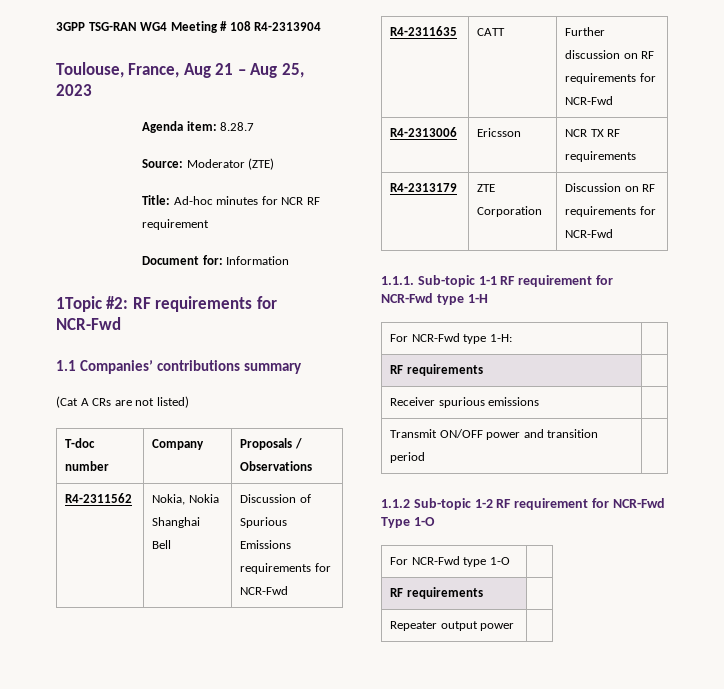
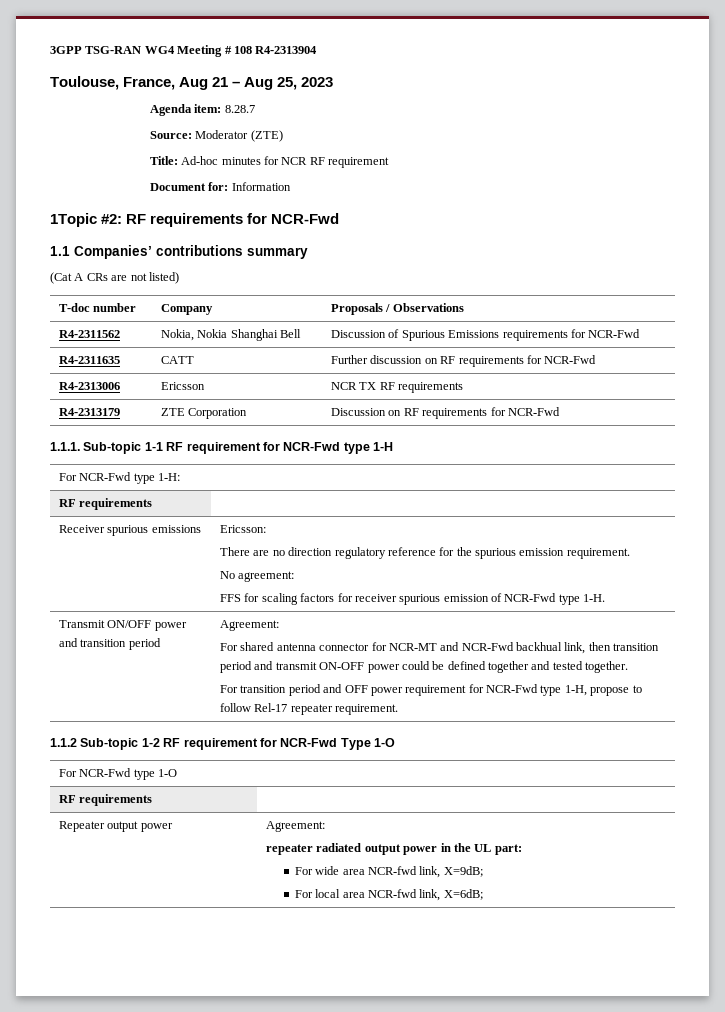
- Receiver spurious emissions |
+ Receiver spurious emissions | Ericsson:
+ There are no direction regulatory reference for the spurious emission requirement.
+ No agreement:
+ FFS for scaling factors for receiver spurious emission of NCR-Fwd type 1-H.
- Transmit ON/OFF power and transition period
+ Transmit ON/OFF power and transition period | Agreement:
+ For shared antenna connector for NCR-MT and NCR-Fwd backhual link, then transition period and transmit ON-OFF power could be defined together and tested together.
+ For transition period and OFF power requirement for NCR-Fwd type 1-H, propose to follow Rel-17 repeater requirement.
- Repeater output power |
+ Repeater output power | Agreement:
+ repeater radiated output power in the UL part:
+ For wide area NCR-fwd link, X=9dB;
+ For local area NCR-fwd link, X=6dB;

